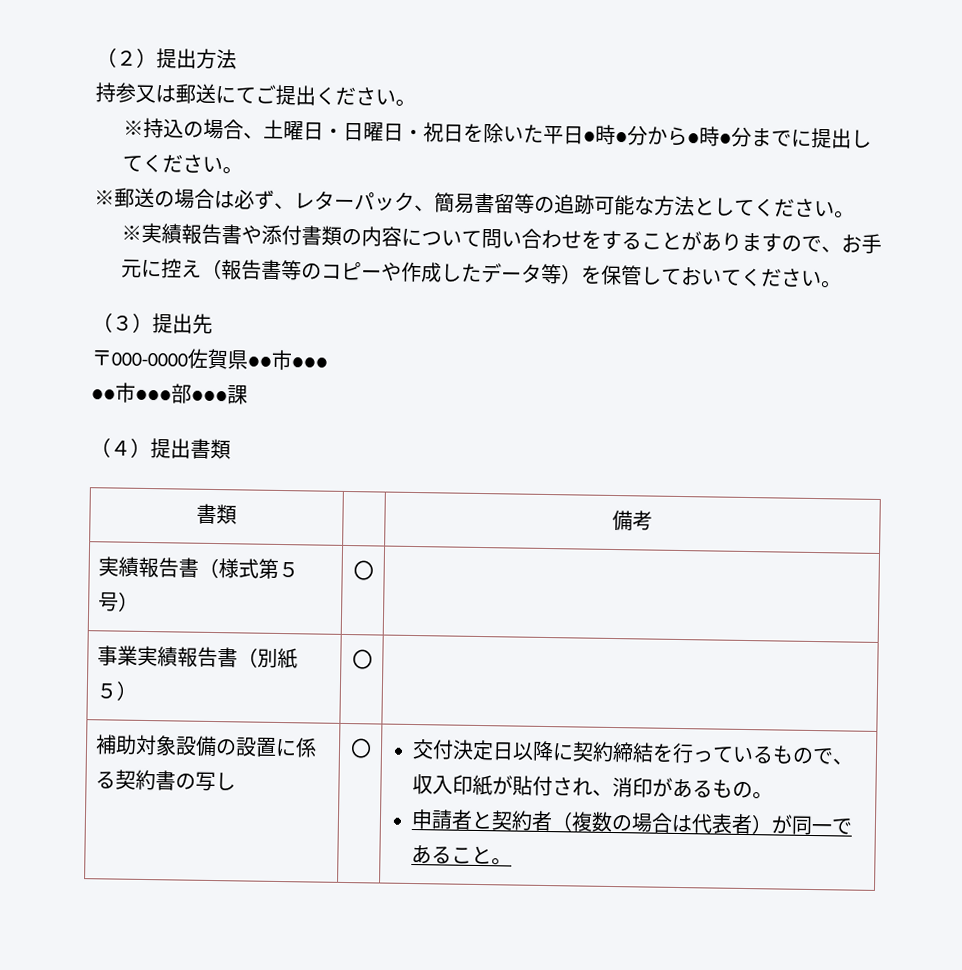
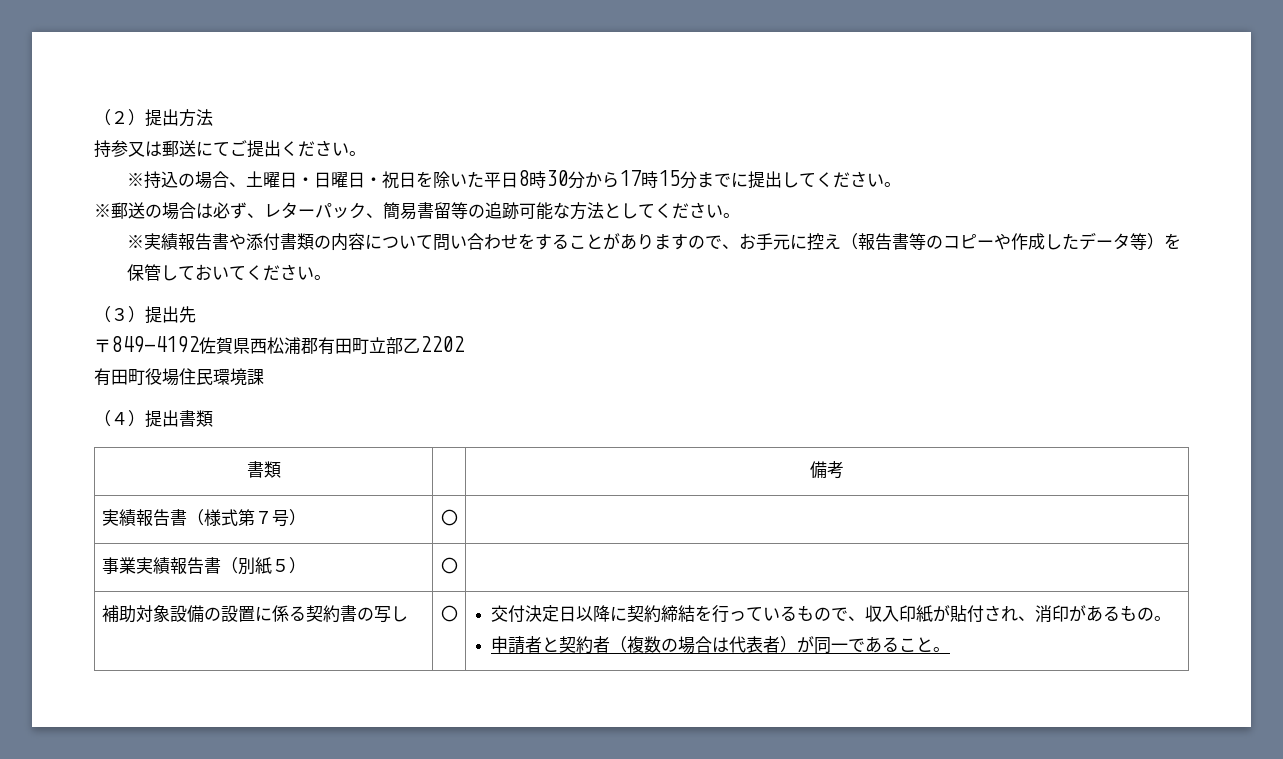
- ※持込の場合、土曜日・日曜日・祝日を除いた平日●時●分から●時●分までに提出してください。
+ ※持込の場合、土曜日・日曜日・祝日を除いた平日8時30分から17時15分までに提出してください。
- 〒000-0000佐賀県●●市●●●
- ●●市●●●部●●●課
+ 〒849-4192佐賀県西松浦郡有田町立部乙2202
+ 有田町役場住民環境課
- 実績報告書（様式第５号） | 〇 |
+ 実績報告書（様式第７号） | 〇 |

